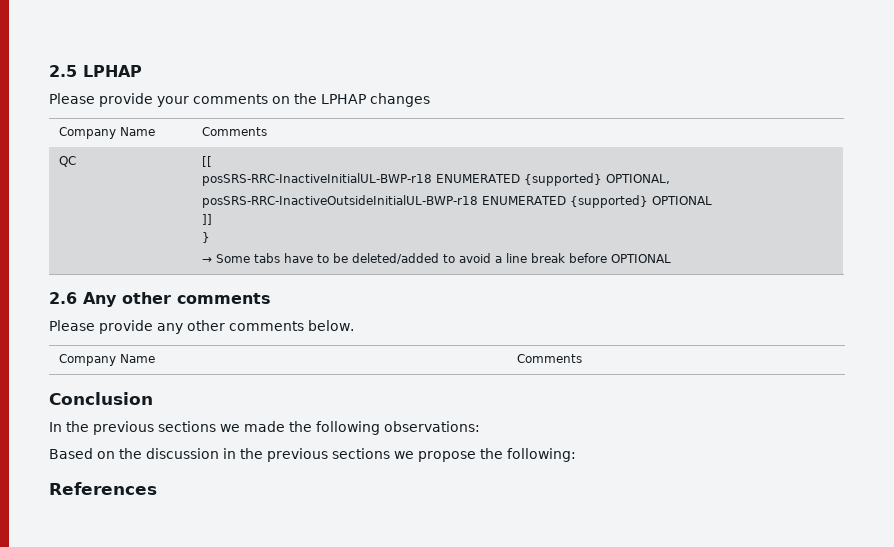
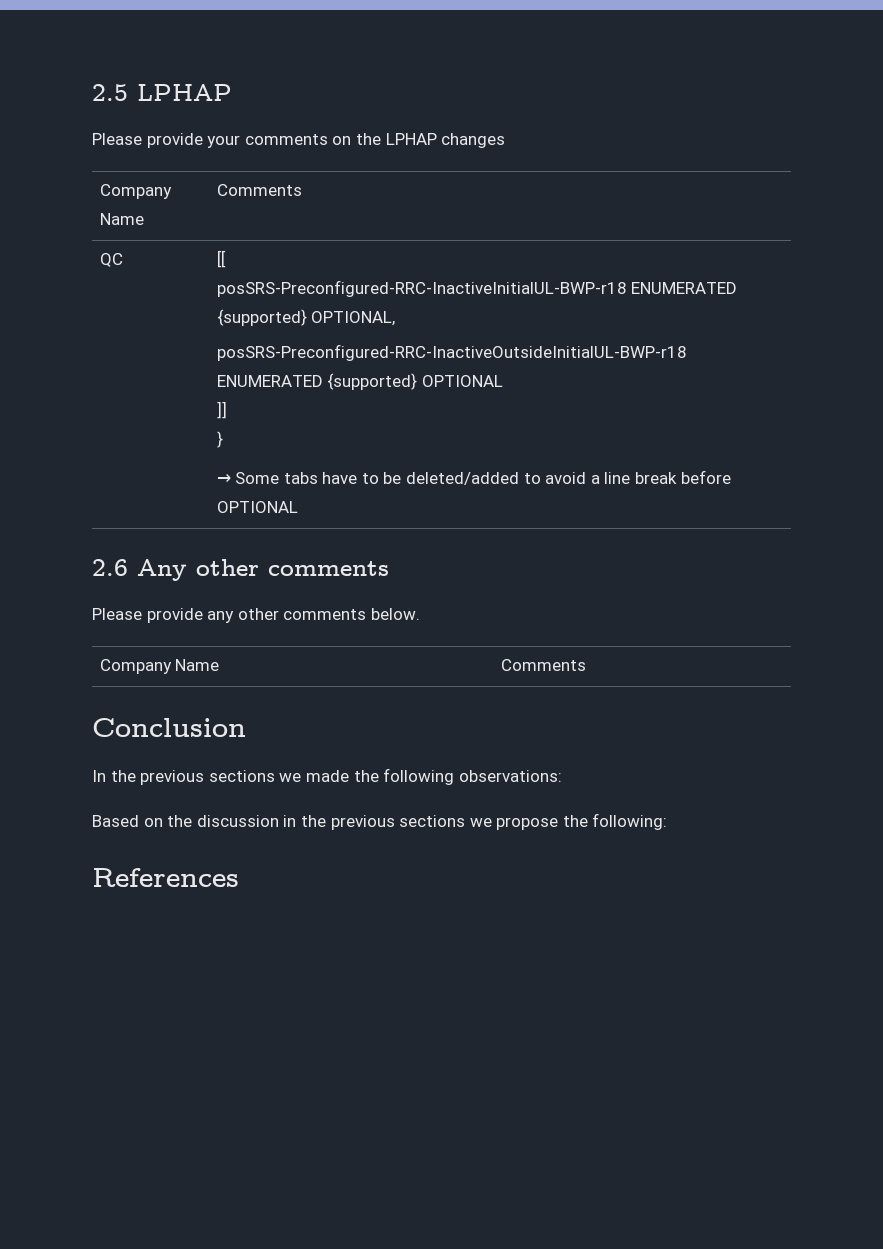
  QC | [[
- posSRS-RRC-InactiveInitialUL-BWP-r18 ENUMERATED {supported} OPTIONAL,
- posSRS-RRC-InactiveOutsideInitialUL-BWP-r18 ENUMERATED {supported} OPTIONAL
+ posSRS-Preconfigured-RRC-InactiveInitialUL-BWP-r18 ENUMERATED {supported} OPTIONAL,
+ posSRS-Preconfigured-RRC-InactiveOutsideInitialUL-BWP-r18 ENUMERATED {supported} OPTIONAL

